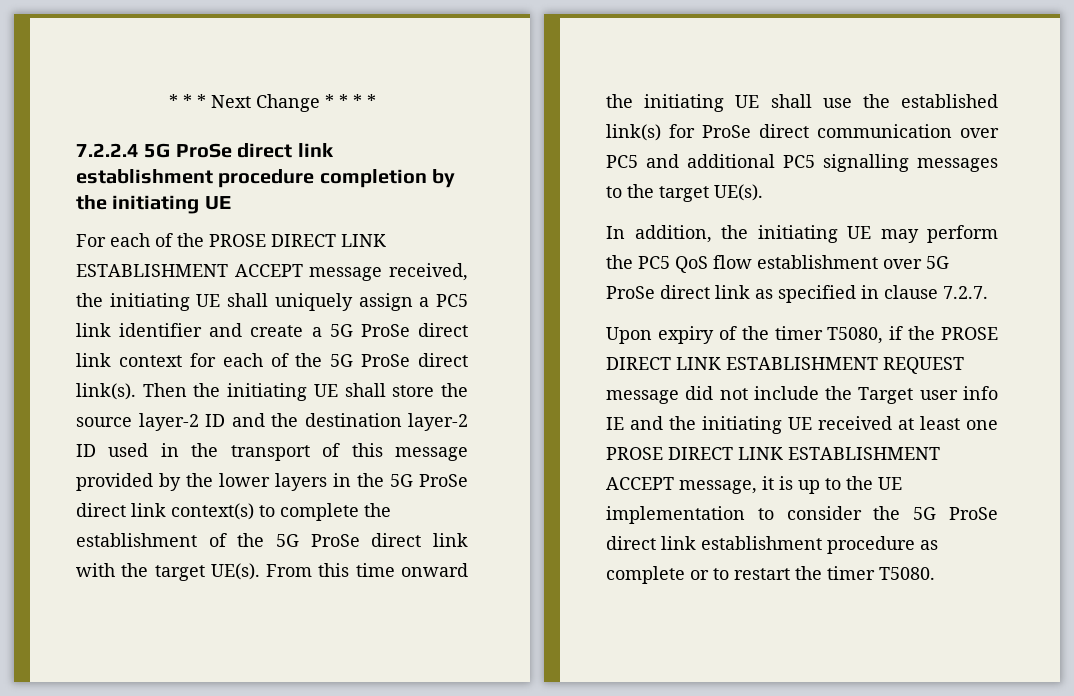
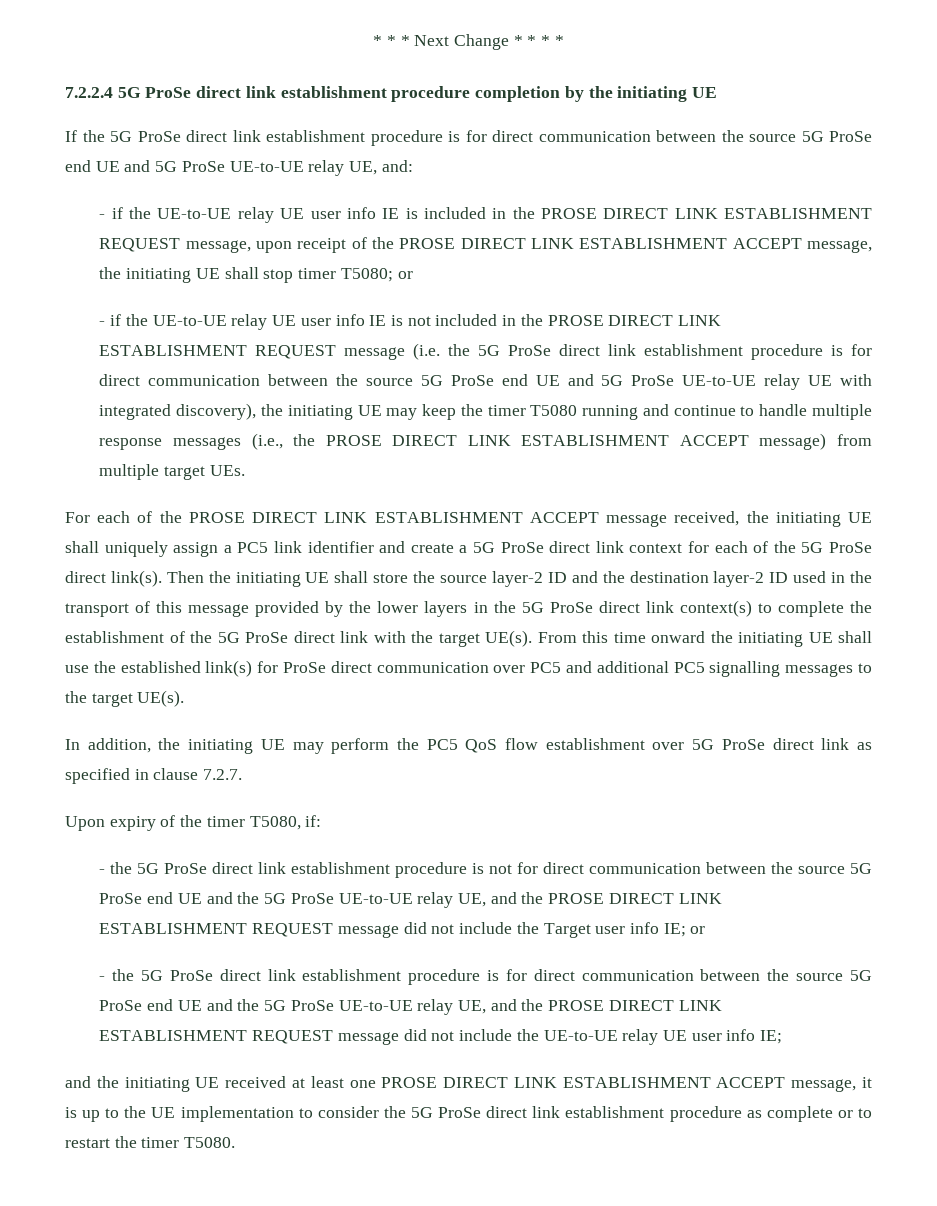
+ If the 5G ProSe direct link establishment procedure is for direct communication between the source 5G ProSe end UE and 5G ProSe UE-to-UE relay UE, and:
+ - if the UE-to-UE relay UE user info IE is included in the PROSE DIRECT LINK ESTABLISHMENT REQUEST message, upon receipt of the PROSE DIRECT LINK ESTABLISHMENT ACCEPT message, the initiating UE shall stop timer T5080; or
+ - if the UE-to-UE relay UE user info IE is not included in the PROSE DIRECT LINK ESTABLISHMENT REQUEST message (i.e. the 5G ProSe direct link establishment procedure is for direct communication between the source 5G ProSe end UE and 5G ProSe UE-to-UE relay UE with integrated discovery), the initiating UE may keep the timer T5080 running and continue to handle multiple response messages (i.e., the PROSE DIRECT LINK ESTABLISHMENT ACCEPT message) from multiple target UEs.
- Upon expiry of the timer T5080, if the PROSE DIRECT LINK ESTABLISHMENT REQUEST message did not include the Target user info IE and the initiating UE received at least one PROSE DIRECT LINK ESTABLISHMENT ACCEPT message, it is up to the UE implementation to consider the 5G ProSe direct link establishment procedure as complete or to restart the timer T5080.
+ Upon expiry of the timer T5080, if:
+ - the 5G ProSe direct link establishment procedure is not for direct communication between the source 5G ProSe end UE and the 5G ProSe UE-to-UE relay UE, and the PROSE DIRECT LINK ESTABLISHMENT REQUEST message did not include the Target user info IE; or
+ - the 5G ProSe direct link establishment procedure is for direct communication between the source 5G ProSe end UE and the 5G ProSe UE-to-UE relay UE, and the PROSE DIRECT LINK ESTABLISHMENT REQUEST message did not include the UE-to-UE relay UE user info IE;
+ and the initiating UE received at least one PROSE DIRECT LINK ESTABLISHMENT ACCEPT message, it is up to the UE implementation to consider the 5G ProSe direct link establishment procedure as complete or to restart the timer T5080.

